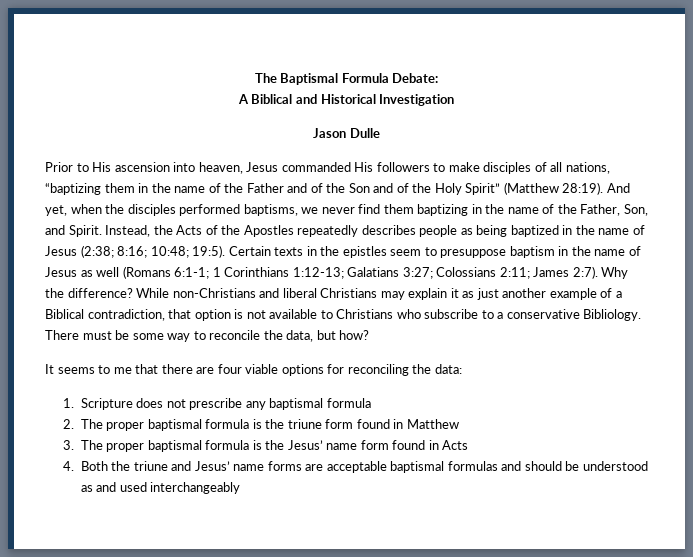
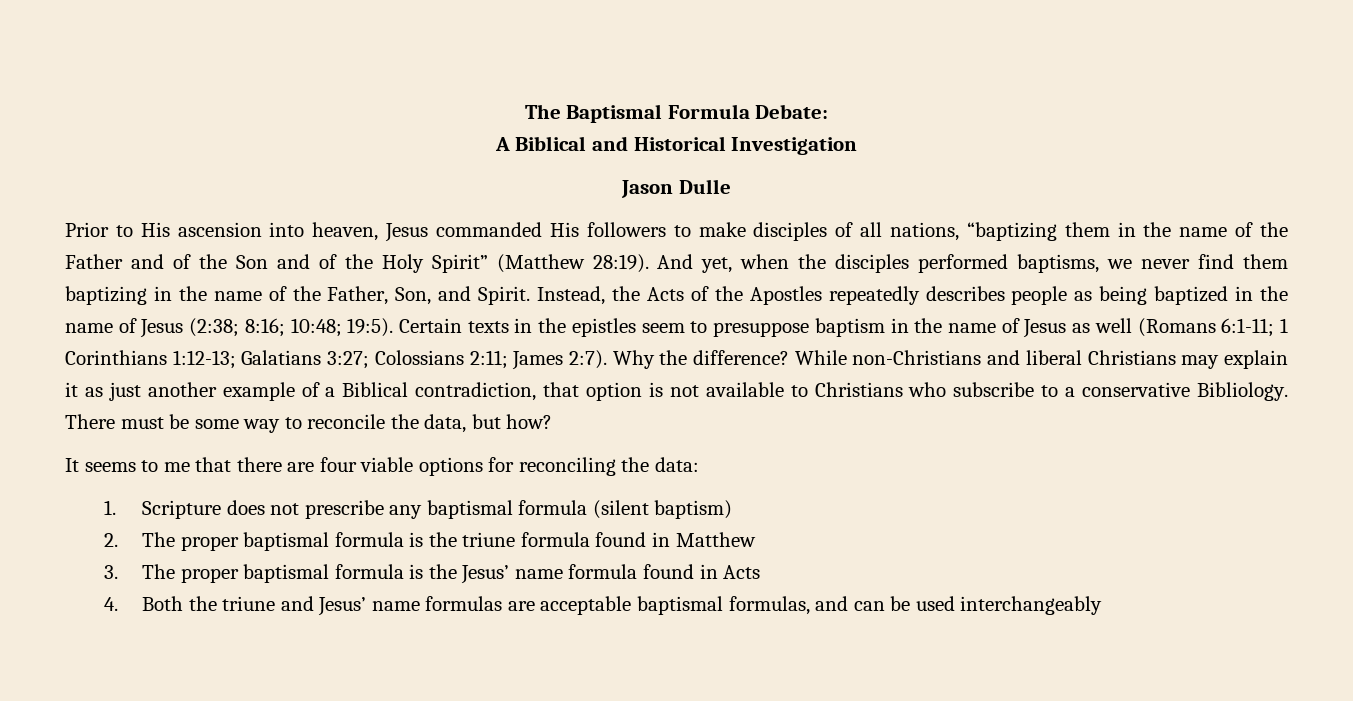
- Certain texts in the epistles seem to presuppose baptism in the name of Jesus as well (Romans 6:1-1; 1 Corinthians 1:12-13; Galatians 3:27; Colossians 2:11; James 2:7).
+ Certain texts in the epistles seem to presuppose baptism in the name of Jesus as well (Romans 6:1-11; 1 Corinthians 1:12-13; Galatians 3:27; Colossians 2:11; James 2:7).
- 1. Scripture does not prescribe any baptismal formula
+ 1. Scripture does not prescribe any baptismal formula (silent baptism)
- 2. The proper baptismal formula is the triune form found in Matthew
+ 2. The proper baptismal formula is the triune formula found in Matthew
- 3. The proper baptismal formula is the Jesus’ name form found in Acts
+ 3. The proper baptismal formula is the Jesus’ name formula found in Acts
- 4. Both the triune and Jesus’ name forms are acceptable baptismal formulas and should be understood as and used interchangeably
+ 4. Both the triune and Jesus’ name formulas are acceptable baptismal formulas, and can be used interchangeably

